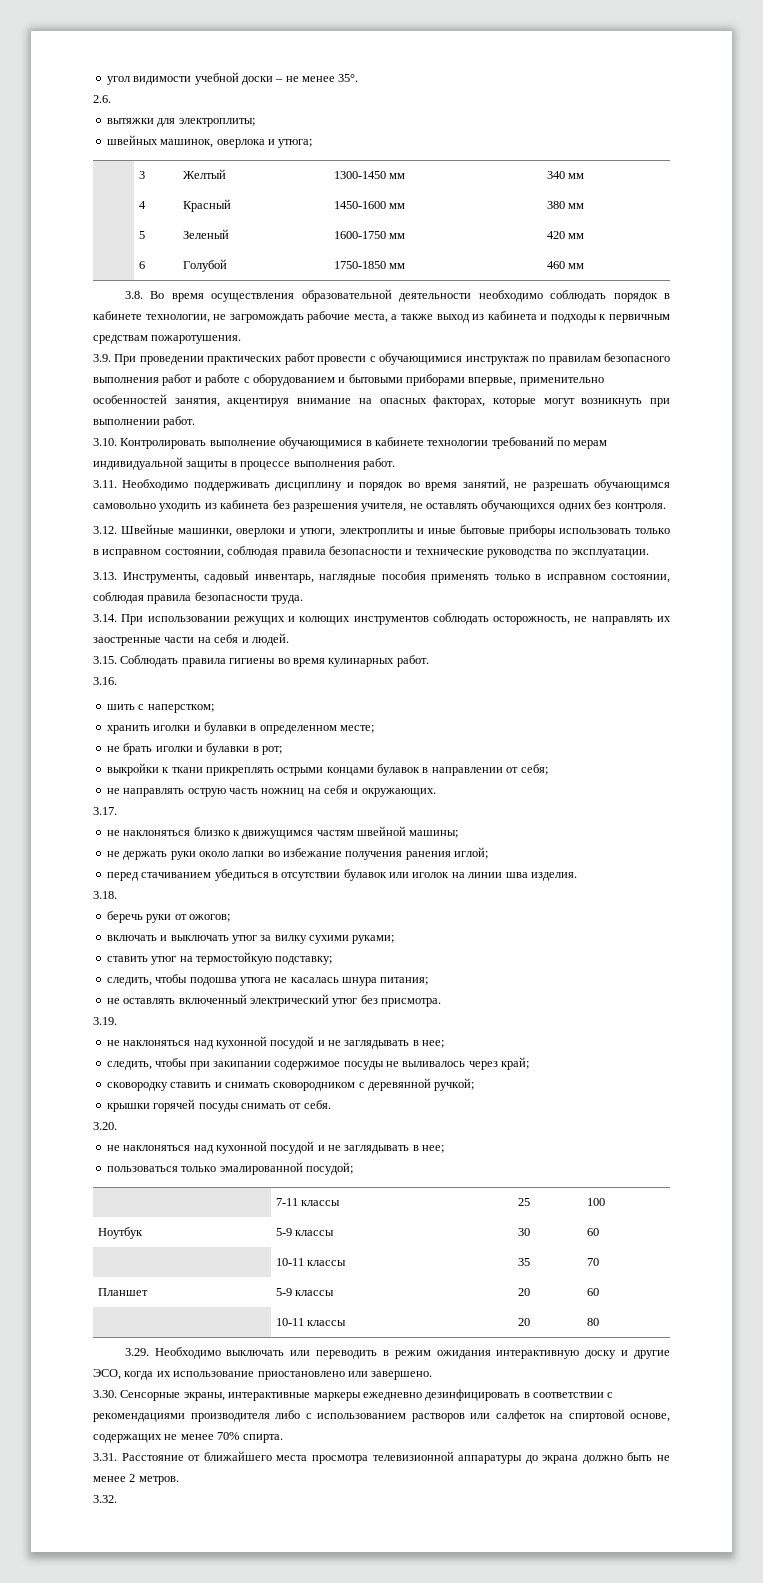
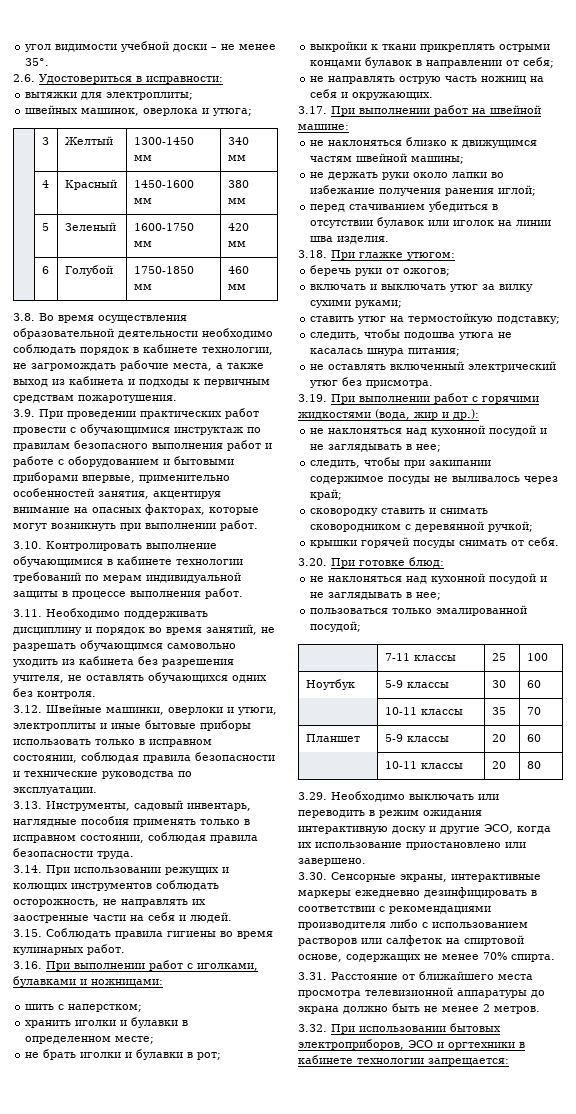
- 2.6.
+ 2.6. Удостовериться в исправности:
- 3.16.
+ 3.16. При выполнении работ с иголками, булавками и ножницами:
- 3.17.
+ 3.17. При выполнении работ на швейной машине:
- 3.18.
+ 3.18. При глажке утюгом:
- 3.19.
+ 3.19. При выполнении работ с горячими жидкостями (вода, жир и др.):
- 3.20.
+ 3.20. При готовке блюд:
- 3.32.
+ 3.32. При использовании бытовых электроприборов, ЭСО и оргтехники в кабинете технологии запрещается:

